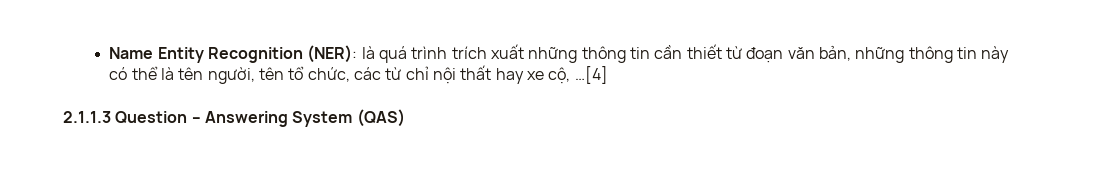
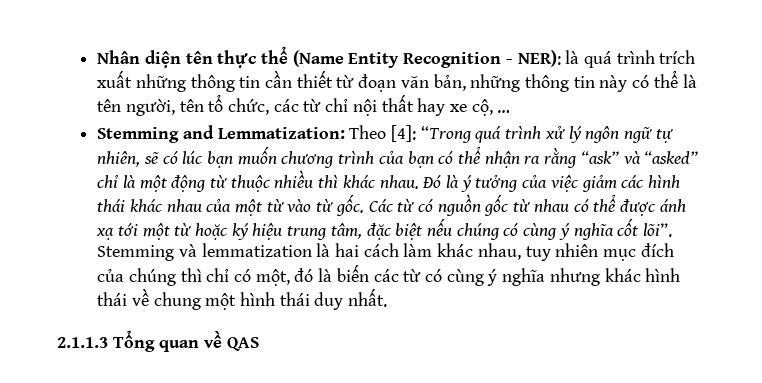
- Name Entity Recognition (NER): là quá trình trích xuất những thông tin cần thiết từ đoạn văn bản, những thông tin này có thể là tên người, tên tổ chức, các từ chỉ nội thất hay xe cộ, …[4]
- 2.1.1.3 Question – Answering System (QAS)
+ Nhân diện tên thực thể (Name Entity Recognition - NER): là quá trình trích xuất những thông tin cần thiết từ đoạn văn bản, những thông tin này có thể là tên người, tên tổ chức, các từ chỉ nội thất hay xe cộ, …
+ Stemming and Lemmatization: Theo [4]: “Trong quá trình xử lý ngôn ngữ tự nhiên, sẽ có lúc bạn muốn chương trình của bạn có thể nhận ra rằng “ask” và “asked” chỉ là một động từ thuộc nhiều thì khác nhau. Đó là ý tưởng của việc giảm các hình thái khác nhau của một từ vào từ gốc. Các từ có nguồn gốc từ nhau có thể được ánh xạ tới một từ hoặc ký hiệu trung tâm, đặc biệt nếu chúng có cùng ý nghĩa cốt lõi”. Stemming và lemmatization là hai cách làm khác nhau, tuy nhiên mục đích của chúng thì chỉ có một, đó là biến các từ có cùng ý nghĩa nhưng khác hình thái về chung một hình thái duy nhất.
+ 2.1.1.3 Tổng quan về QAS

